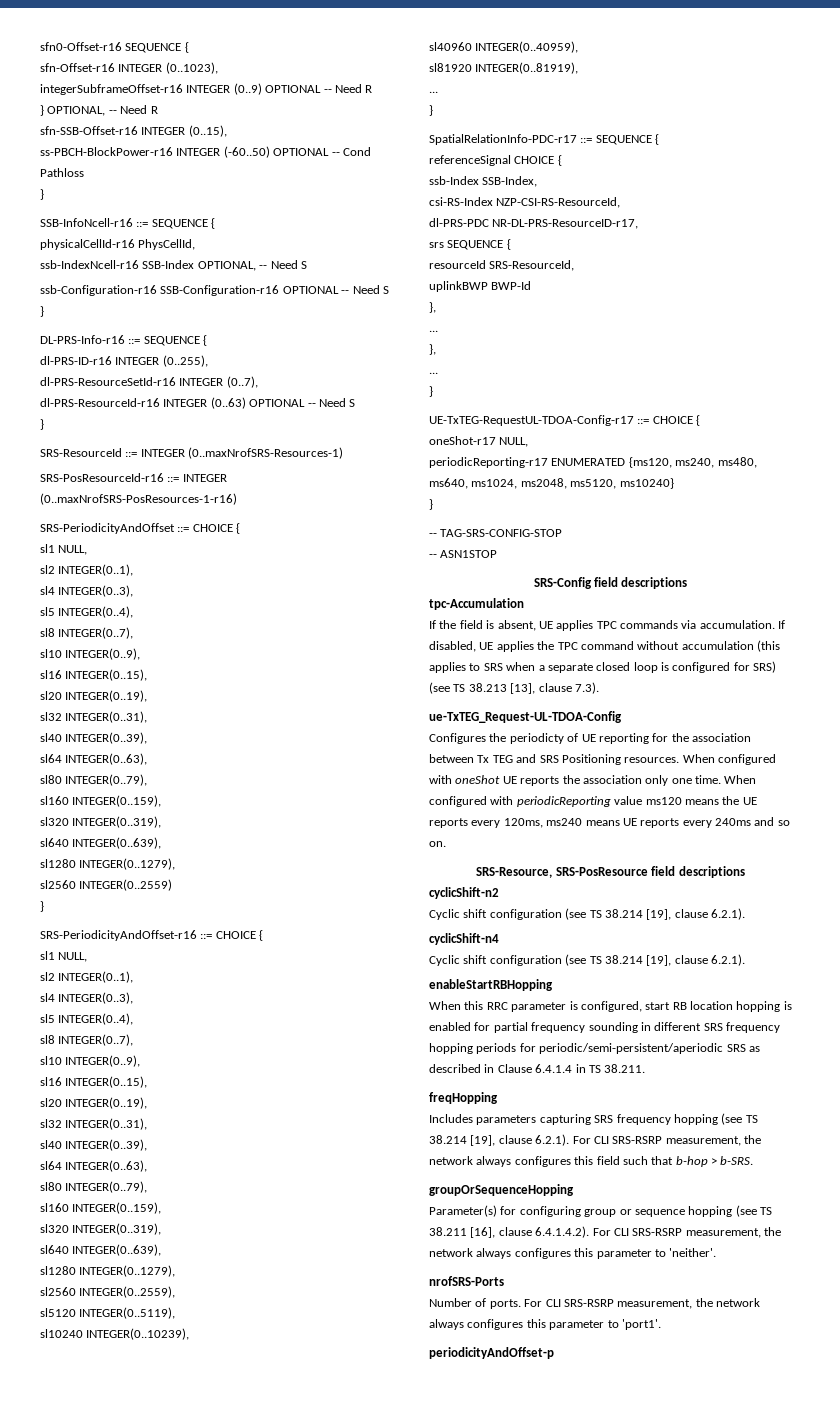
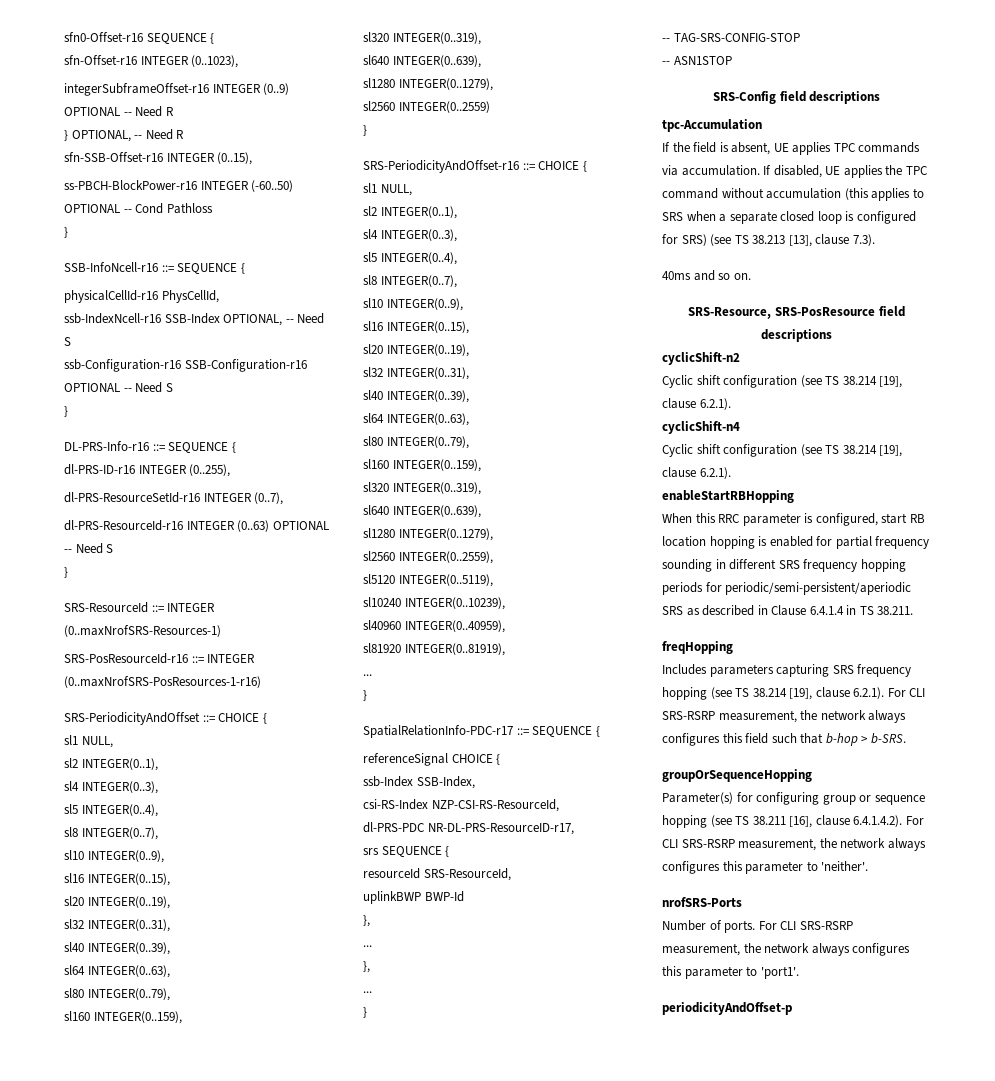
- UE-TxTEG-RequestUL-TDOA-Config-r17 ::= CHOICE {
- oneShot-r17 NULL,
- periodicReporting-r17 ENUMERATED {ms120, ms240, ms480, ms640, ms1024, ms2048, ms5120, ms10240}
- }
- ue-TxTEG_Request-UL-TDOA-Config
- Configures the periodicty of UE reporting for the association between Tx TEG and SRS Positioning resources. When configured with oneShot UE reports the association only one time. When configured with periodicReporting value ms120 means the UE reports every 120ms, ms240 means UE reports every 240ms and so on.
+ 40ms and so on.

